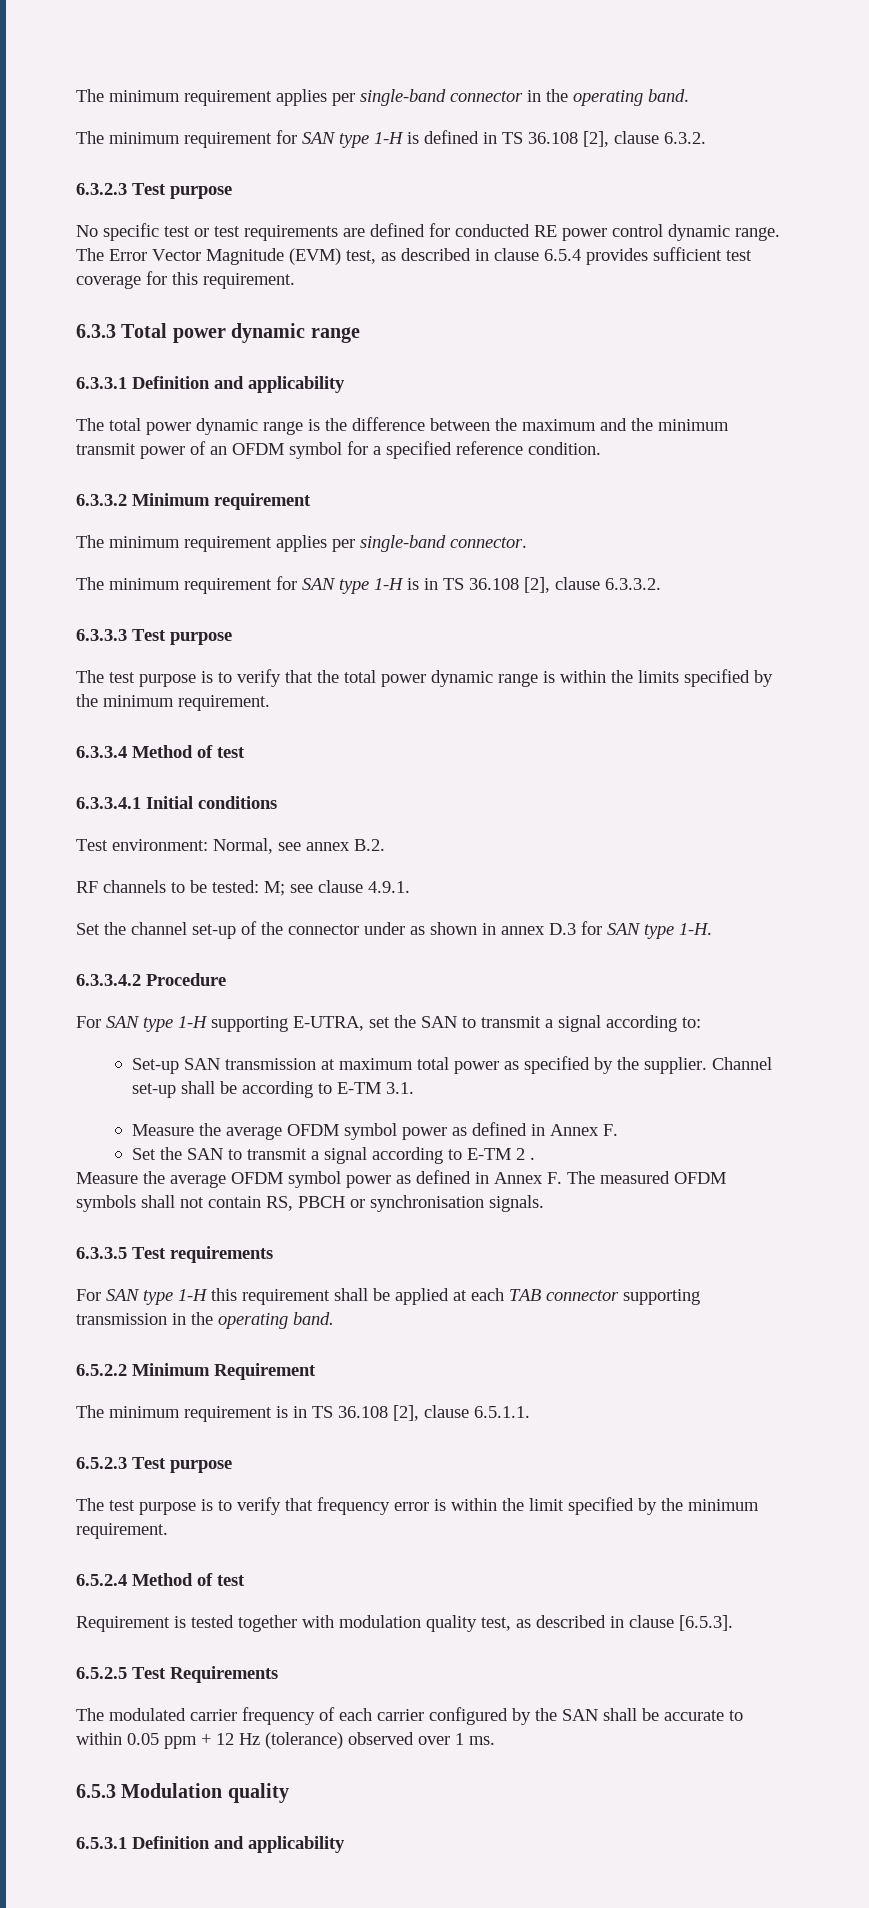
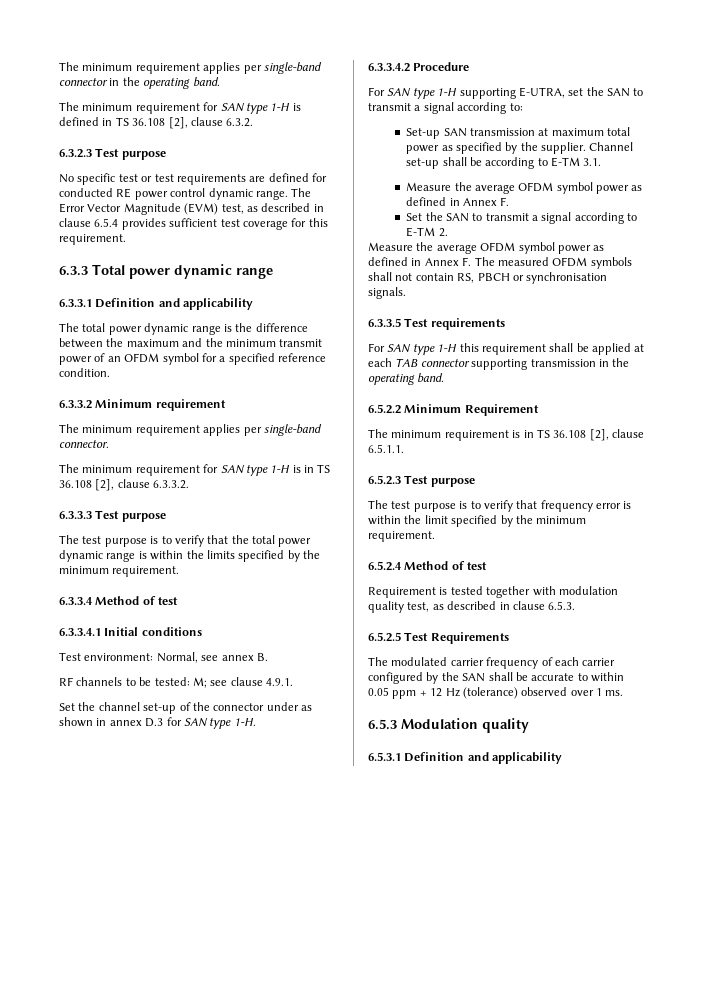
- Test environment: Normal, see annex B.2.
+ Test environment: Normal, see annex B.
- Set the SAN to transmit a signal according to E-TM 2 .
+ Set the SAN to transmit a signal according to E-TM 2.
- Requirement is tested together with modulation quality test, as described in clause [6.5.3].
+ Requirement is tested together with modulation quality test, as described in clause 6.5.3.

